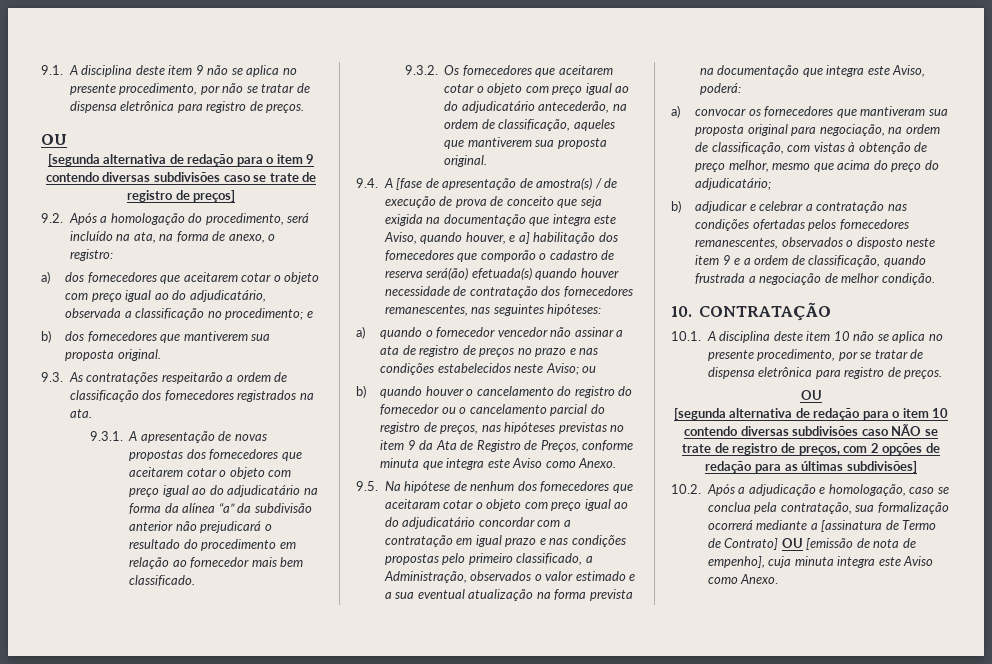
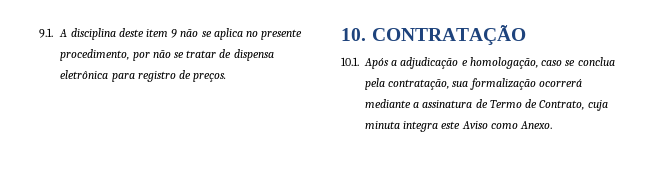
  9.1. A disciplina deste item 9 não se aplica no presente procedimento, por não se tratar de dispensa eletrônica para registro de preços.
- OU
- [segunda alternativa de redação para o item 9 contendo diversas subdivisões caso se trate de registro de preços]
- 9.2. Após a homologação do procedimento, será incluído na ata, na forma de anexo, o registro:
- a) dos fornecedores que aceitarem cotar o objeto com preço igual ao do adjudicatário, observada a classificação no procedimento; e
- b) dos fornecedores que mantiverem sua proposta original.
- 9.3. As contratações respeitarão a ordem de classificação dos fornecedores registrados na ata.
- 9.3.1. A apresentação de novas propostas dos fornecedores que aceitarem cotar o objeto com preço igual ao do adjudicatário na forma da alínea “a” da subdivisão anterior não prejudicará o resultado do procedimento em relação ao fornecedor mais bem classificado.
- 9.3.2. Os fornecedores que aceitarem cotar o objeto com preço igual ao do adjudicatário antecederão, na ordem de classificação, aqueles que mantiverem sua proposta original.
- 9.4. A [fase de apresentação de amostra(s) / de execução de prova de conceito que seja exigida na documentação que integra este Aviso, quando houver, e a] habilitação dos fornecedores que comporão o cadastro de reserva será(ão) efetuada(s) quando houver necessidade de contratação dos fornecedores remanescentes, nas seguintes hipóteses:
- a) quando o fornecedor vencedor não assinar a ata de registro de preços no prazo e nas condições estabelecidos neste Aviso; ou
- b) quando houver o cancelamento do registro do fornecedor ou o cancelamento parcial do registro de preços, nas hipóteses previstas no item 9 da Ata de Registro de Preços, conforme minuta que integra este Aviso como Anexo.
- 9.5. Na hipótese de nenhum dos fornecedores que aceitaram cotar o objeto com preço igual ao do adjudicatário concordar com a contratação em igual prazo e nas condições propostas pelo primeiro classificado, a Administração, observados o valor estimado e a sua eventual atualização na forma prevista na documentação que integra este Aviso, poderá:
- a) convocar os fornecedores que mantiveram sua proposta original para negociação, na ordem de classificação, com vistas à obtenção de preço melhor, mesmo que acima do preço do adjudicatário;
- b) adjudicar e celebrar a contratação nas condições ofertadas pelos fornecedores remanescentes, observados o disposto neste item 9 e a ordem de classificação, quando frustrada a negociação de melhor condição.
  10. CONTRATAÇÃO
- 10.1. A disciplina deste item 10 não se aplica no presente procedimento, por se tratar de dispensa eletrônica para registro de preços.
- OU
- [segunda alternativa de redação para o item 10 contendo diversas subdivisões caso NÃO se trate de registro de preços, com 2 opções de redação para as últimas subdivisões]
- 10.2. Após a adjudicação e homologação, caso se conclua pela contratação, sua formalização ocorrerá mediante a [assinatura de Termo de Contrato] OU [emissão de nota de empenho], cuja minuta integra este Aviso como Anexo.
+ 10.1. Após a adjudicação e homologação, caso se conclua pela contratação, sua formalização ocorrerá mediante a assinatura de Termo de Contrato, cuja minuta integra este Aviso como Anexo.

